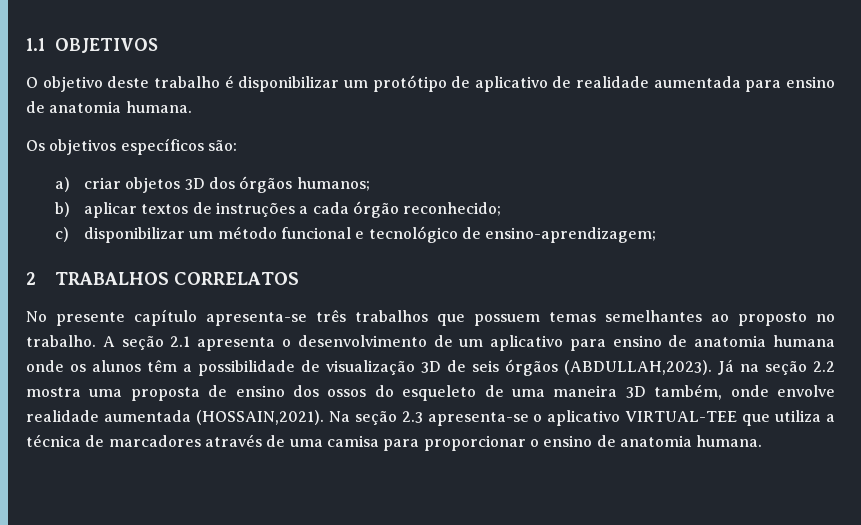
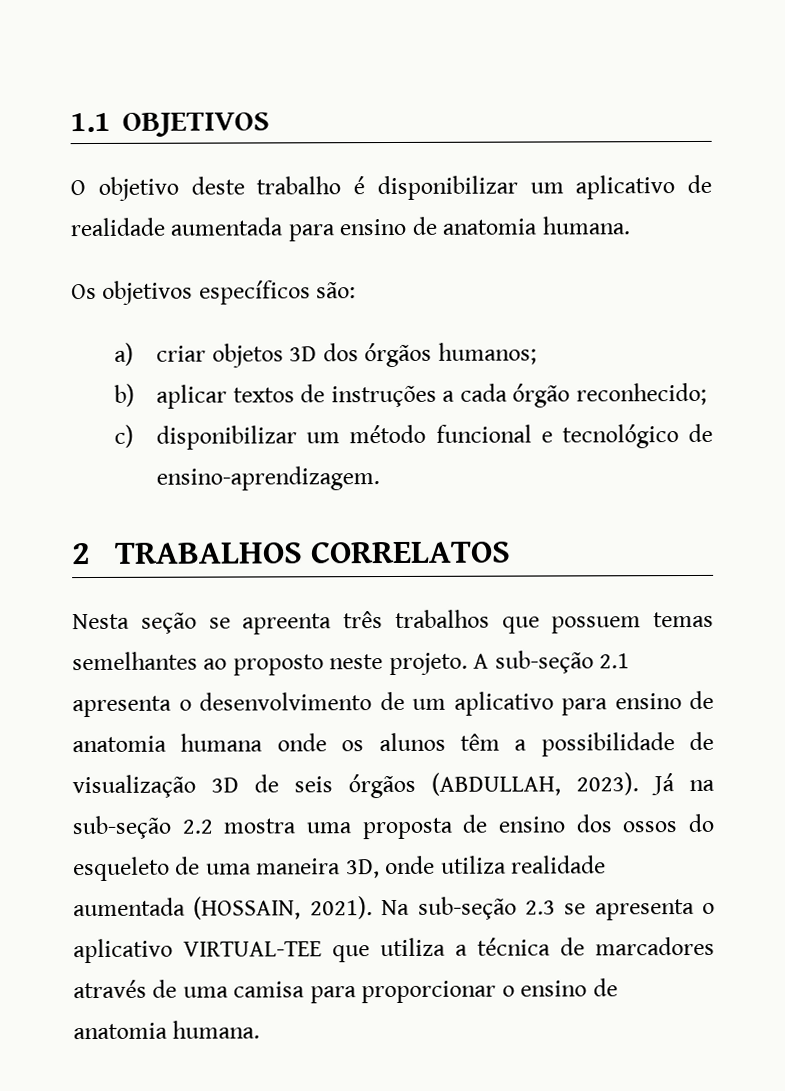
- O objetivo deste trabalho é disponibilizar um protótipo de aplicativo de realidade aumentada para ensino de anatomia humana.
+ O objetivo deste trabalho é disponibilizar um aplicativo de realidade aumentada para ensino de anatomia humana.
- c) disponibilizar um método funcional e tecnológico de ensino-aprendizagem;
+ c) disponibilizar um método funcional e tecnológico de ensino-aprendizagem.
- No presente capítulo apresenta-se três trabalhos que possuem temas semelhantes ao proposto no trabalho. A seção 2.1 apresenta o desenvolvimento de um aplicativo para ensino de anatomia humana onde os alunos têm a possibilidade de visualização 3D de seis órgãos (ABDULLAH,2023).
+ Nesta seção se apreenta três trabalhos que possuem temas semelhantes ao proposto neste projeto. A sub-seção 2.1 apresenta o desenvolvimento de um aplicativo para ensino de anatomia humana onde os alunos têm a possibilidade de visualização 3D de seis órgãos (ABDULLAH, 2023).
- Já na seção 2.2 mostra uma proposta de ensino dos ossos do esqueleto de uma maneira 3D também, onde envolve realidade aumentada (HOSSAIN,2021). Na seção 2.3 apresenta-se o aplicativo VIRTUAL-TEE que utiliza a técnica de marcadores através de uma camisa para proporcionar o ensino de anatomia humana.
+ Já na sub-seção 2.2 mostra uma proposta de ensino dos ossos do esqueleto de uma maneira 3D, onde utiliza realidade aumentada (HOSSAIN, 2021). Na sub-seção 2.3 se apresenta o aplicativo VIRTUAL-TEE que utiliza a técnica de marcadores através de uma camisa para proporcionar o ensino de anatomia humana.

